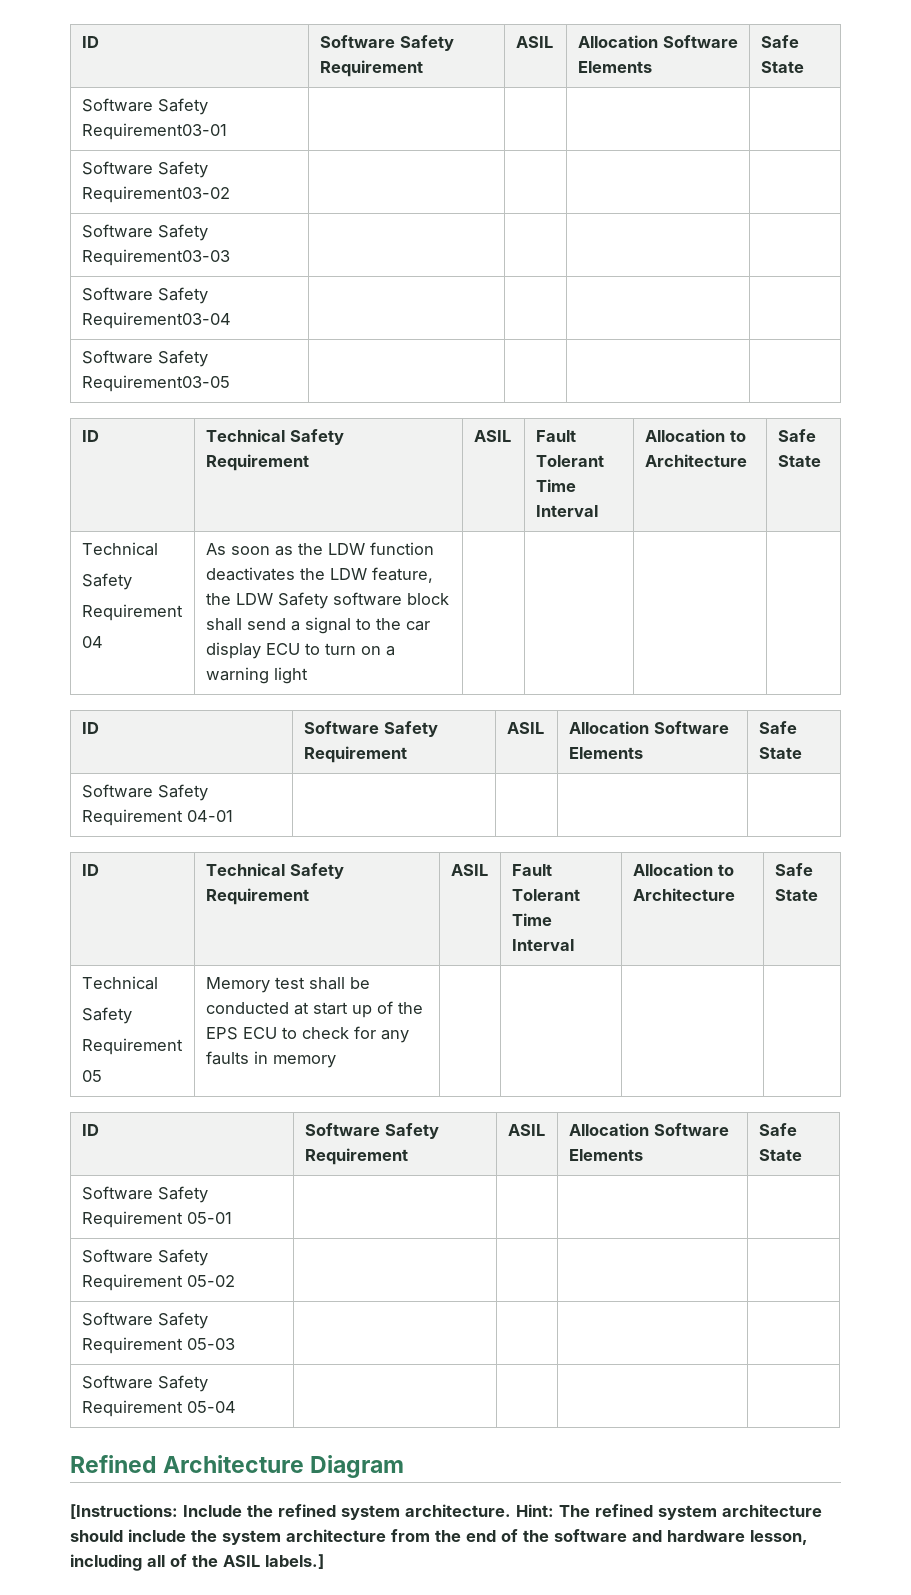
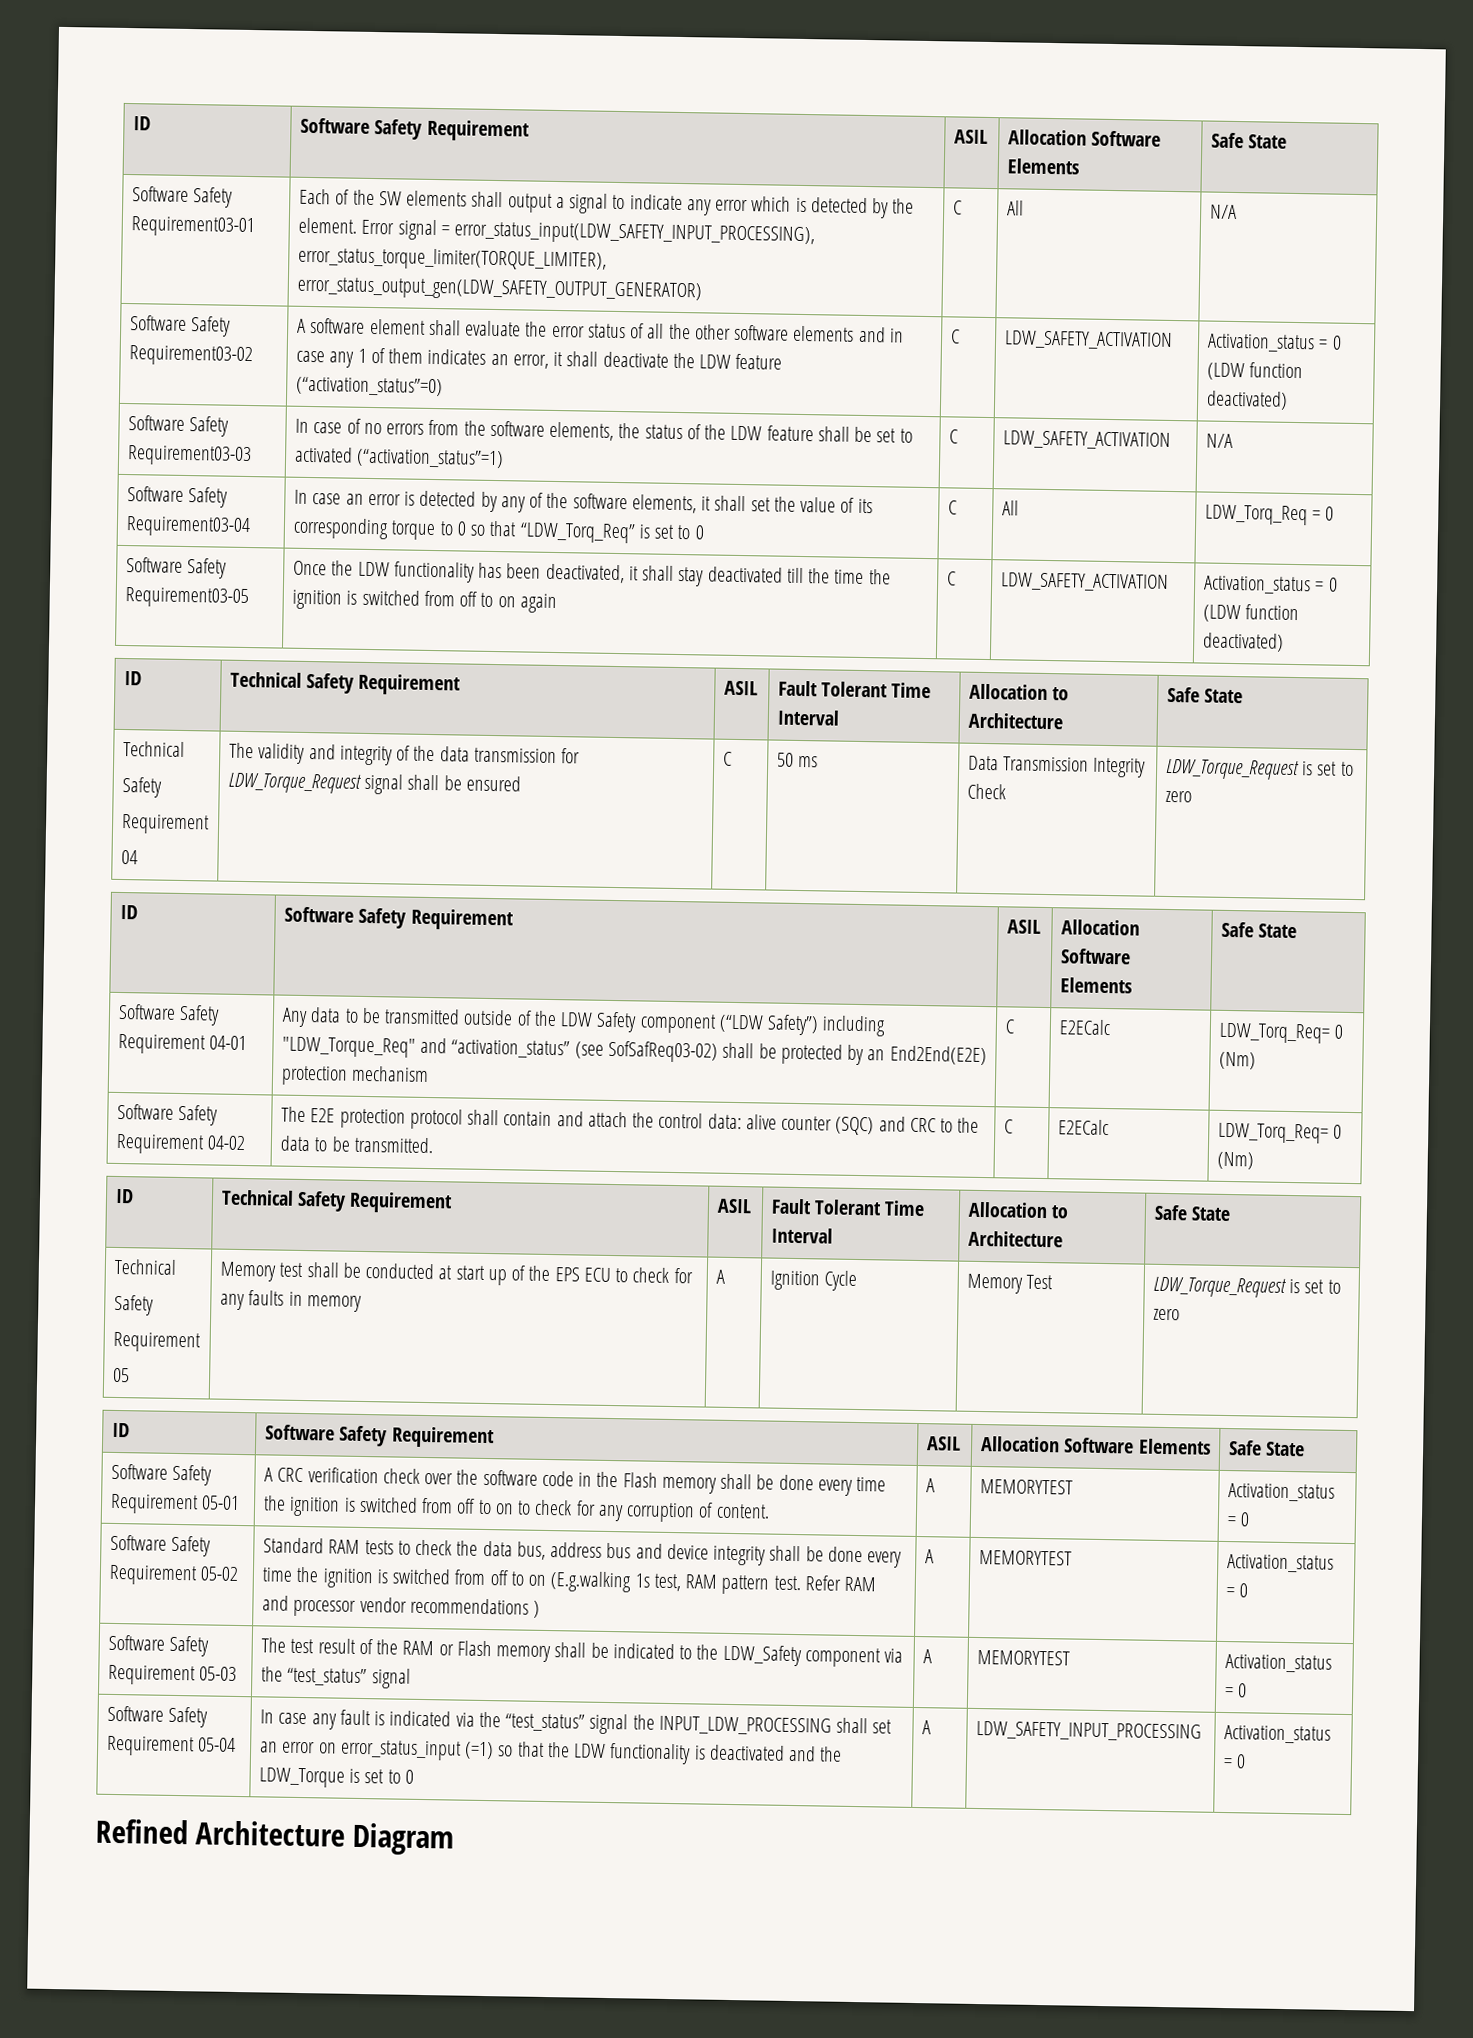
- Software Safety Requirement03-01 | | | |
- Software Safety Requirement03-02 | | | |
- Software Safety Requirement03-03 | | | |
- Software Safety Requirement03-04 | | | |
- Software Safety Requirement03-05 | | | |
+ Software Safety Requirement03-01 | Each of the SW elements shall output a signal to indicate any error which is detected by the element. Error signal = error_status_input(LDW_SAFETY_INPUT_PROCESSING), error_status_torque_limiter(TORQUE_LIMITER), error_status_output_gen(LDW_SAFETY_OUTPUT_GENERATOR) | C | All | N/A
+ Software Safety Requirement03-02 | A software element shall evaluate the error status of all the other software elements and in case any 1 of them indicates an error, it shall deactivate the LDW feature (“activation_status”=0) | C | LDW_SAFETY_ACTIVATION | Activation_status = 0 (LDW function deactivated)
+ Software Safety Requirement03-03 | In case of no errors from the software elements, the status of the LDW feature shall be set to activated (“activation_status”=1) | C | LDW_SAFETY_ACTIVATION | N/A
+ Software Safety Requirement03-04 | In case an error is detected by any of the software elements, it shall set the value of its corresponding torque to 0 so that “LDW_Torq_Req” is set to 0 | C | All | LDW_Torq_Req = 0
+ Software Safety Requirement03-05 | Once the LDW functionality has been deactivated, it shall stay deactivated till the time the ignition is switched from off to on again | C | LDW_SAFETY_ACTIVATION | Activation_status = 0 (LDW function deactivated)
  ID | Technical Safety Requirement | ASIL | Fault Tolerant Time Interval | Allocation to Architecture | Safe State
  Technical
  Safety
  Requirement
- 04 | As soon as the LDW function deactivates the LDW feature, the LDW Safety software block shall send a signal to the car display ECU to turn on a warning light | | | |
+ 04 | The validity and integrity of the data transmission for LDW_Torque_Request signal shall be ensured | C | 50 ms | Data Transmission Integrity Check | LDW_Torque_Request is set to zero
- Software Safety Requirement 04-01 | | | |
+ Software Safety Requirement 04-01 | Any data to be transmitted outside of the LDW Safety component (“LDW Safety”) including "LDW_Torque_Req" and “activation_status” (see SofSafReq03-02) shall be protected by an End2End(E2E) protection mechanism | C | E2ECalc | LDW_Torq_Req= 0 (Nm)
+ Software Safety Requirement 04-02 | The E2E protection protocol shall contain and attach the control data: alive counter (SQC) and CRC to the data to be transmitted. | C | E2ECalc | LDW_Torq_Req= 0 (Nm)
  ID | Technical Safety Requirement | ASIL | Fault Tolerant Time Interval | Allocation to Architecture | Safe State
  Technical
  Safety
  Requirement
- 05 | Memory test shall be conducted at start up of the EPS ECU to check for any faults in memory | | | |
+ 05 | Memory test shall be conducted at start up of the EPS ECU to check for any faults in memory | A | Ignition Cycle | Memory Test | LDW_Torque_Request is set to zero
- Software Safety Requirement 05-02 | | | |
- Software Safety Requirement 05-03 | | | |
- Software Safety Requirement 05-04 | | | |
+ A CRC verification check over the software code in the Flash memory shall be done every time the ignition is switched from off to on to check for any corruption of content. | A | MEMORYTEST | Activation_status = 0
+ Software Safety Requirement 05-02 | Standard RAM tests to check the data bus, address bus and device integrity shall be done every time the ignition is switched from off to on (E.g.walking 1s test, RAM pattern test. Refer RAM and processor vendor recommendations ) | A | MEMORYTEST | Activation_status = 0
+ Software Safety Requirement 05-03 | The test result of the RAM or Flash memory shall be indicated to the LDW_Safety component via the “test_status” signal | A | MEMORYTEST | Activation_status = 0
+ Software Safety Requirement 05-04 | In case any fault is indicated via the “test_status” signal the INPUT_LDW_PROCESSING shall set an error on error_status_input (=1) so that the LDW functionality is deactivated and the LDW_Torque is set to 0 | A | LDW_SAFETY_INPUT_PROCESSING | Activation_status = 0
  Refined Architecture Diagram
- [Instructions: Include the refined system architecture. Hint: The refined system architecture should include the system architecture from the end of the software and hardware lesson, including all of the ASIL labels.]

